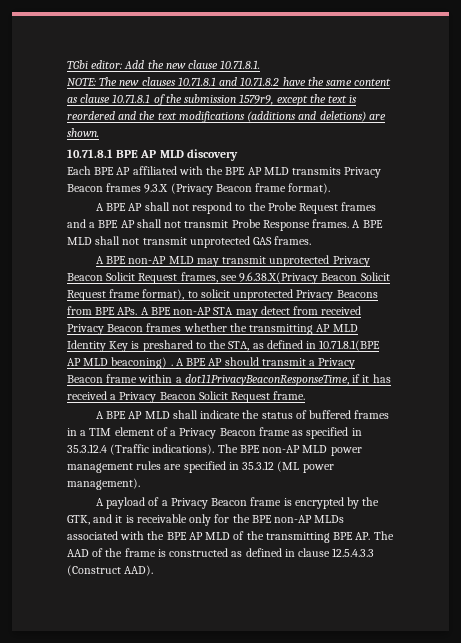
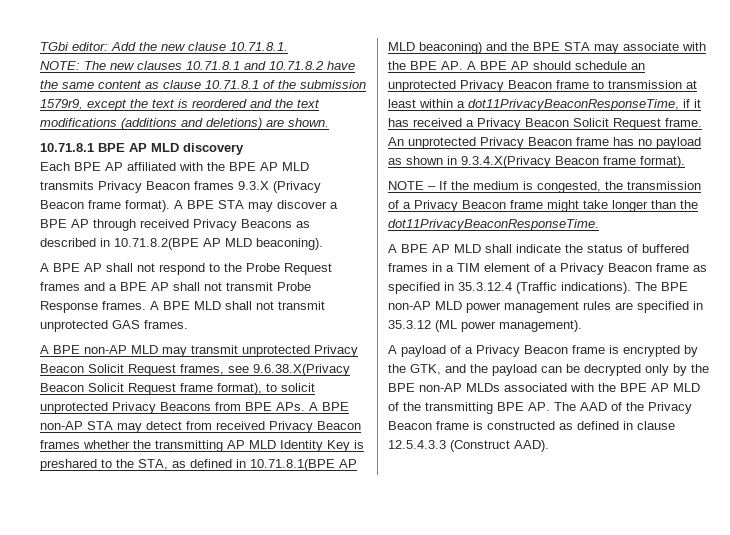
+ A BPE STA may discover a BPE AP through received Privacy Beacons as described in 10.71.8.2(BPE AP MLD beaconing).
- A BPE non-AP MLD may transmit unprotected Privacy Beacon Solicit Request frames, see 9.6.38.X(Privacy Beacon Solicit Request frame format), to solicit unprotected Privacy Beacons from BPE APs. A BPE non-AP STA may detect from received Privacy Beacon frames whether the transmitting AP MLD Identity Key is preshared to the STA, as defined in 10.71.8.1(BPE AP MLD beaconing) . A BPE AP should transmit a Privacy Beacon frame within a dot11PrivacyBeaconResponseTime, if it has received a Privacy Beacon Solicit Request frame.
+ A BPE non-AP MLD may transmit unprotected Privacy Beacon Solicit Request frames, see 9.6.38.X(Privacy Beacon Solicit Request frame format), to solicit unprotected Privacy Beacons from BPE APs. A BPE non-AP STA may detect from received Privacy Beacon frames whether the transmitting AP MLD Identity Key is preshared to the STA, as defined in 10.71.8.1(BPE AP MLD beaconing) and the BPE STA may associate with the BPE AP. A BPE AP should schedule an unprotected Privacy Beacon frame to transmission at least within a dot11PrivacyBeaconResponseTime, if it has received a Privacy Beacon Solicit Request frame. An unprotected Privacy Beacon frame has no payload as shown in 9.3.4.X(Privacy Beacon frame format).
+ NOTE – If the medium is congested, the transmission of a Privacy Beacon frame might take longer than the dot11PrivacyBeaconResponseTime.
- A payload of a Privacy Beacon frame is encrypted by the GTK, and it is receivable only for the BPE non-AP MLDs associated with the BPE AP MLD of the transmitting BPE AP. The AAD of the frame is constructed as defined in clause 12.5.4.3.3 (Construct AAD).
+ A payload of a Privacy Beacon frame is encrypted by the GTK, and the payload can be decrypted only by the BPE non-AP MLDs associated with the BPE AP MLD of the transmitting BPE AP. The AAD of the Privacy Beacon frame is constructed as defined in clause 12.5.4.3.3 (Construct AAD).

